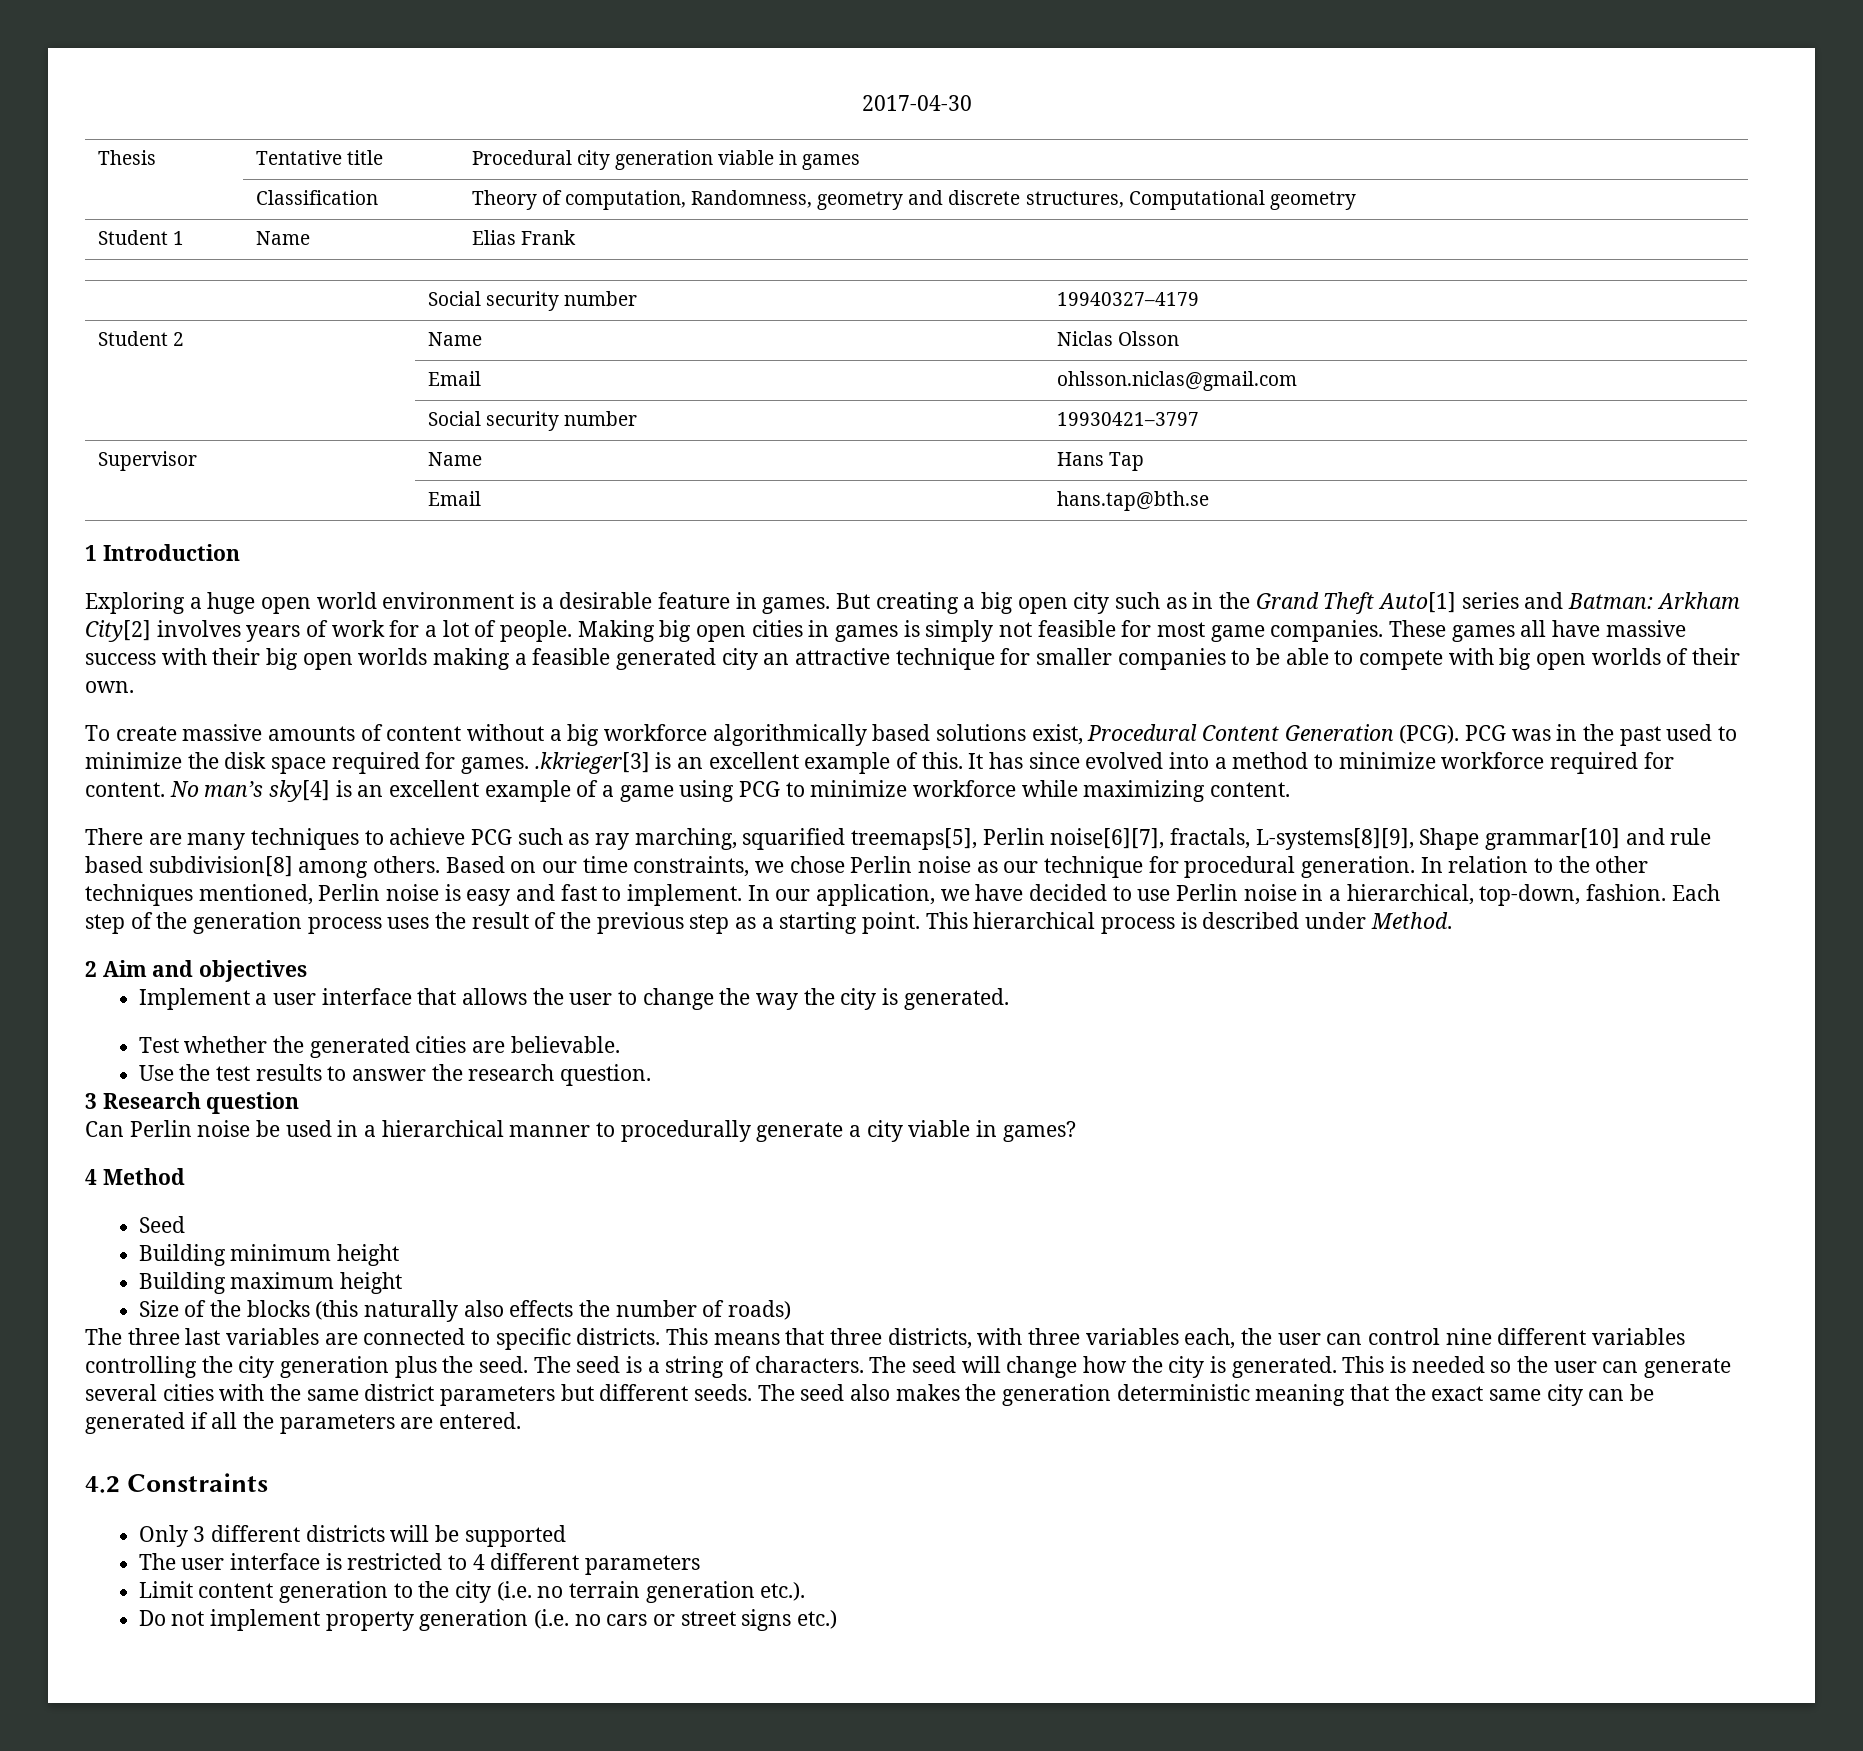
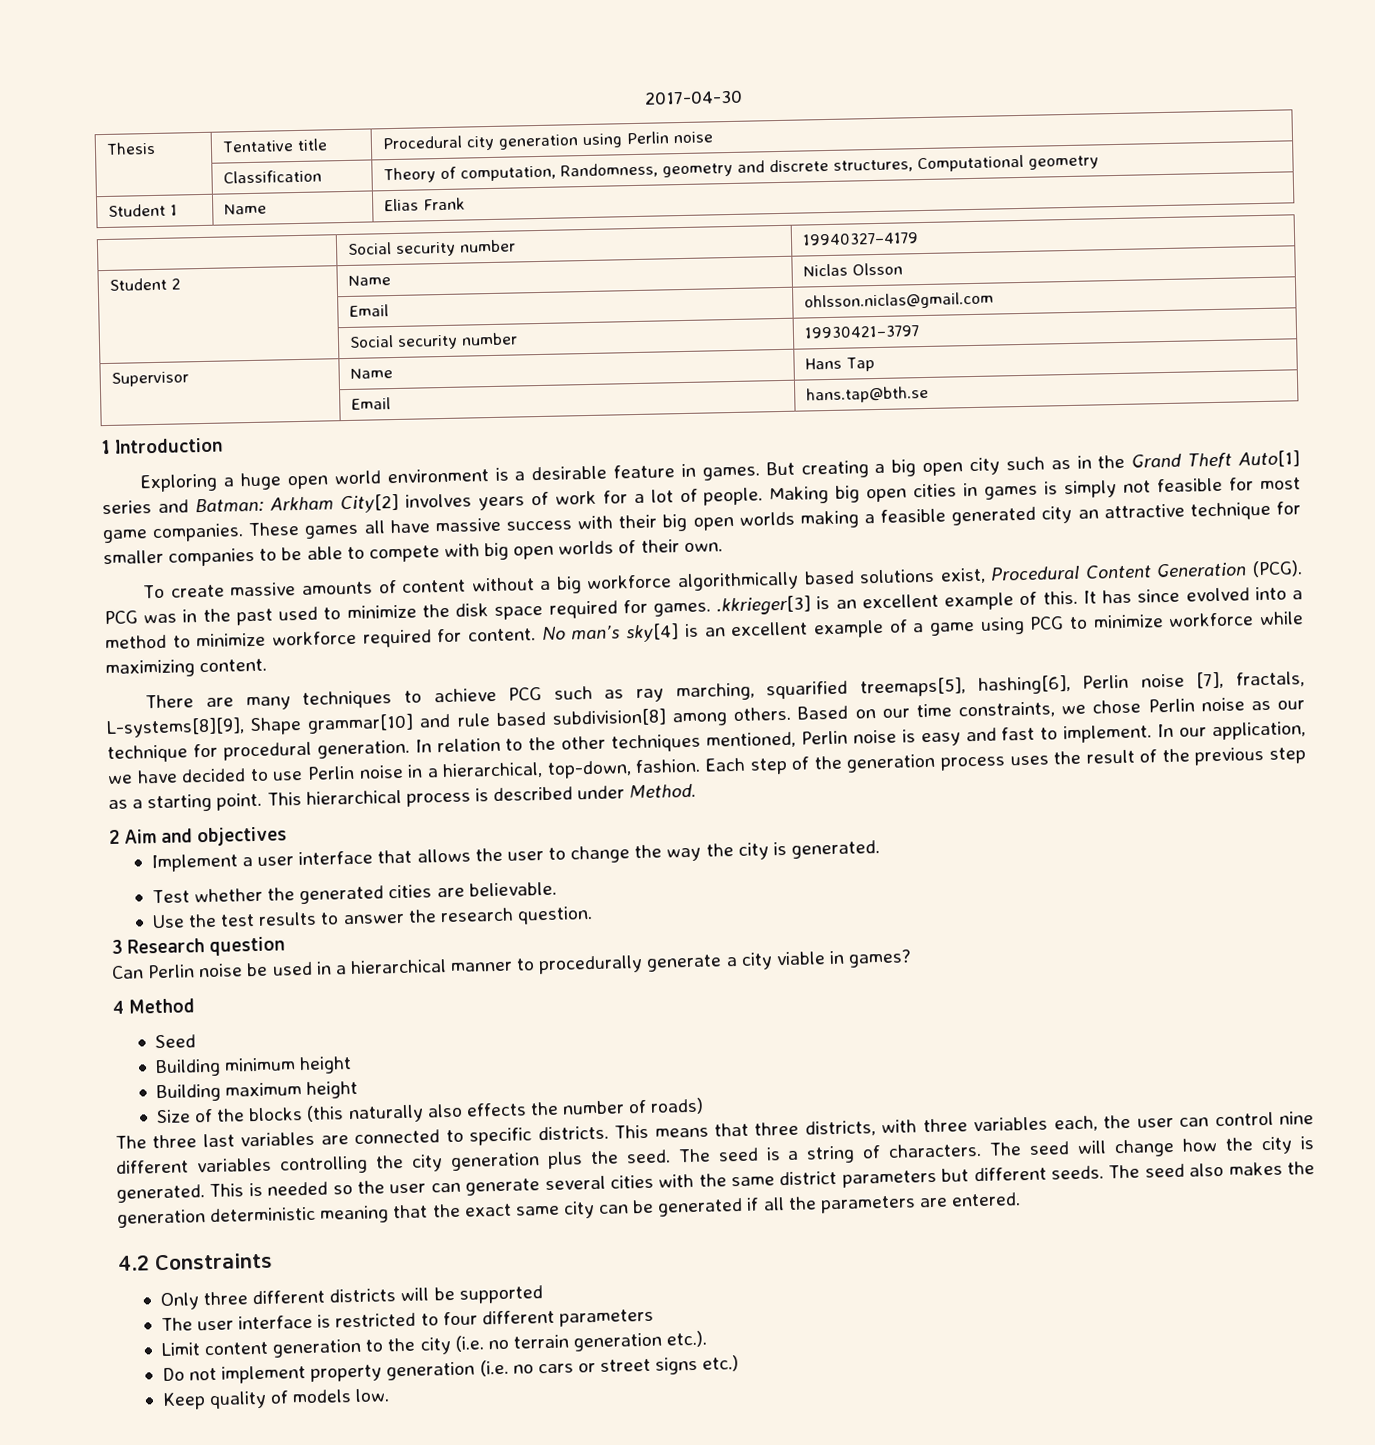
- Thesis | Tentative title | Procedural city generation viable in games
+ Thesis | Tentative title | Procedural city generation using Perlin noise
- There are many techniques to achieve PCG such as ray marching, squarified treemaps[5], Perlin noise[6][7], fractals, L-systems[8][9], Shape grammar[10] and rule based subdivision[8] among others.
+ There are many techniques to achieve PCG such as ray marching, squarified treemaps[5], hashing[6], Perlin noise [7], fractals, L-systems[8][9], Shape grammar[10] and rule based subdivision[8] among others.
- Only 3 different districts will be supported
+ Only three different districts will be supported
- The user interface is restricted to 4 different parameters
+ The user interface is restricted to four different parameters
+ Keep quality of models low.

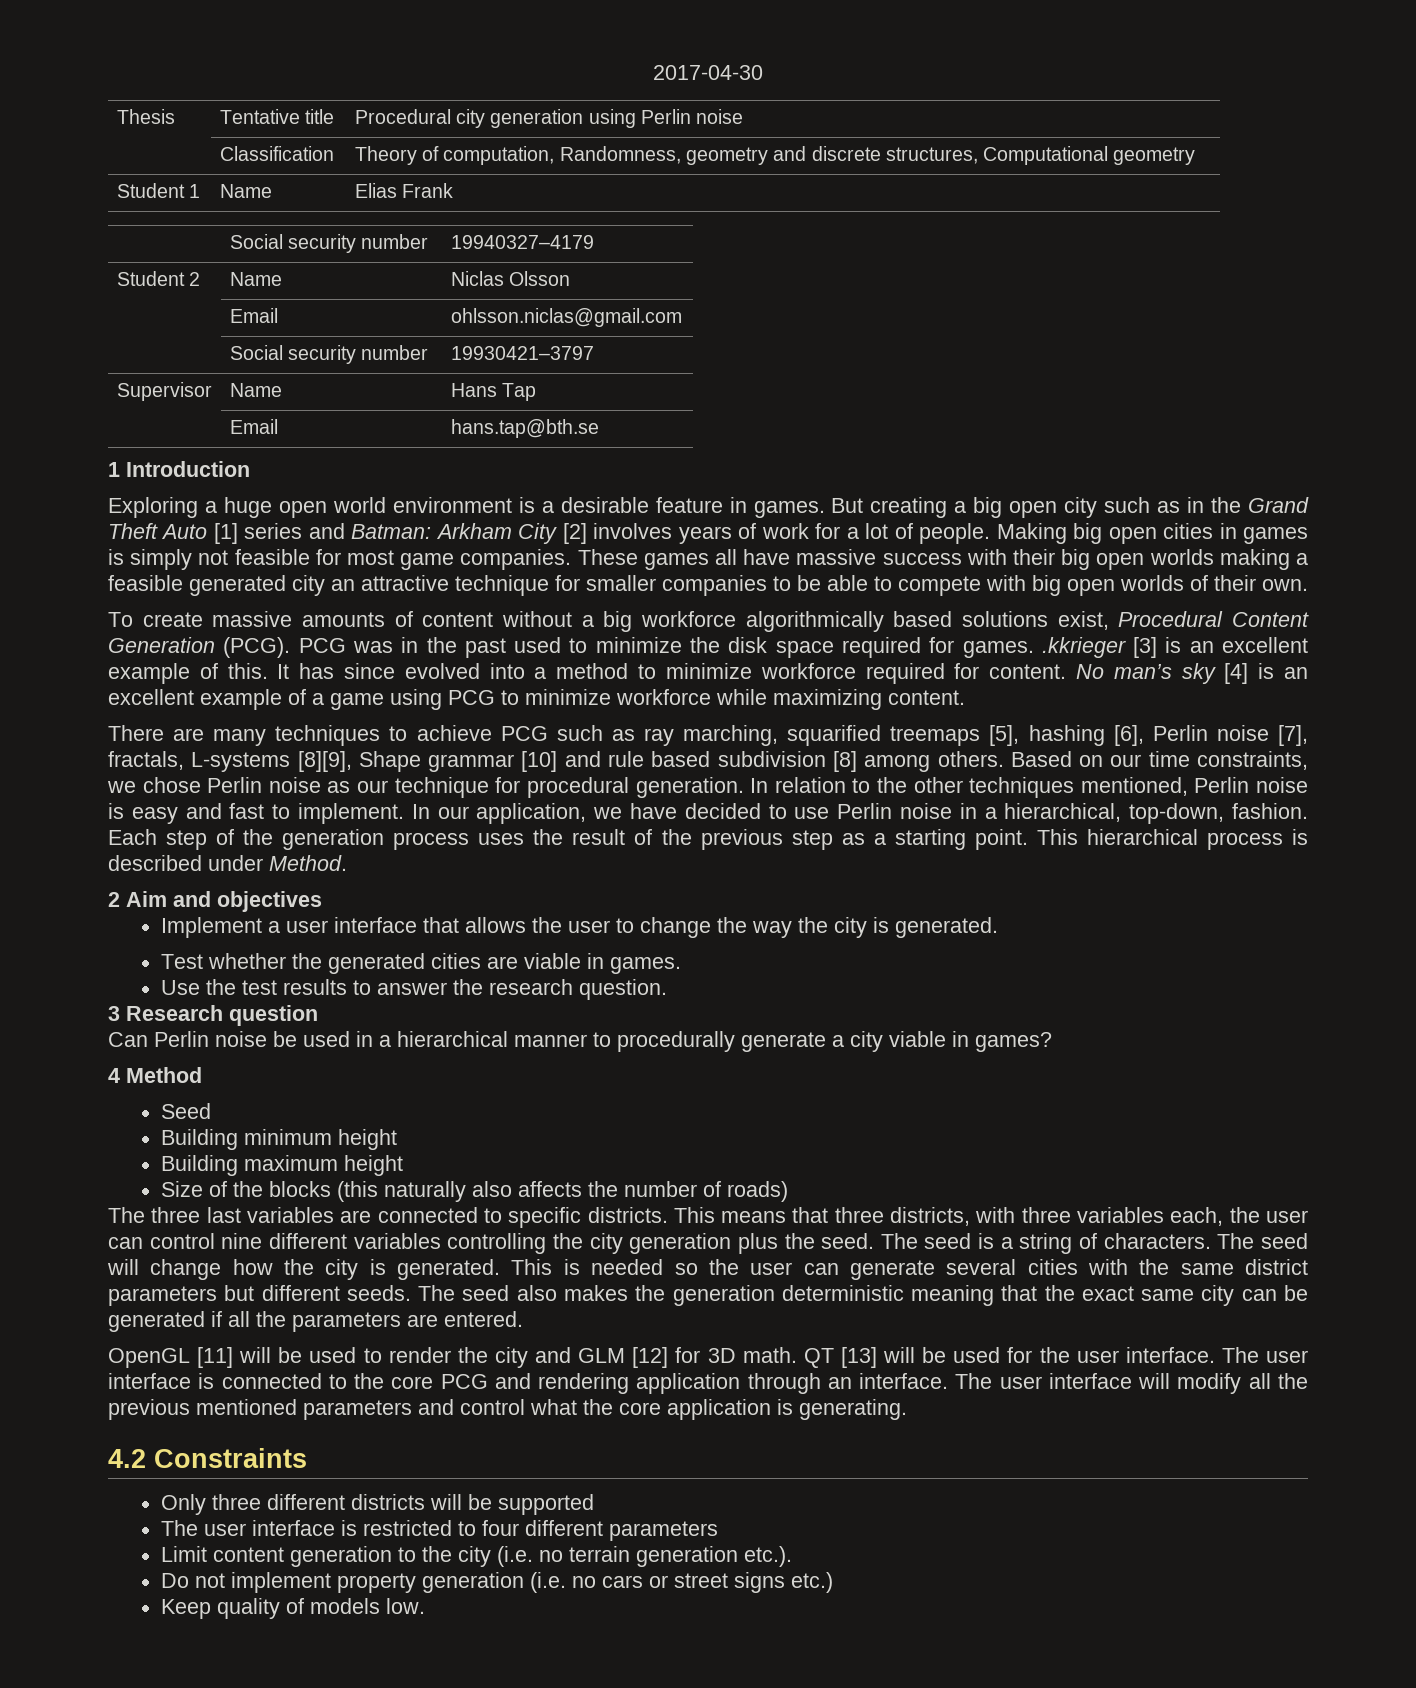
- But creating a big open city such as in the Grand Theft Auto[1] series and Batman: Arkham City[2] involves years of work for a lot of people.
+ But creating a big open city such as in the Grand Theft Auto [1] series and Batman: Arkham City [2] involves years of work for a lot of people.
- PCG was in the past used to minimize the disk space required for games. .kkrieger[3] is an excellent example of this.
+ PCG was in the past used to minimize the disk space required for games. .kkrieger [3] is an excellent example of this.
- No man’s sky[4] is an excellent example of a game using PCG to minimize workforce while maximizing content.
+ No man’s sky [4] is an excellent example of a game using PCG to minimize workforce while maximizing content.
- There are many techniques to achieve PCG such as ray marching, squarified treemaps[5], hashing[6], Perlin noise [7], fractals, L-systems[8][9], Shape grammar[10] and rule based subdivision[8] among others.
+ There are many techniques to achieve PCG such as ray marching, squarified treemaps [5], hashing [6], Perlin noise [7], fractals, L-systems [8][9], Shape grammar [10] and rule based subdivision [8] among others.
- Test whether the generated cities are believable.
+ Test whether the generated cities are viable in games.
- Size of the blocks (this naturally also effects the number of roads)
+ Size of the blocks (this naturally also affects the number of roads)
+ OpenGL [11] will be used to render the city and GLM [12] for 3D math. QT [13] will be used for the user interface. The user interface is connected to the core PCG and rendering application through an interface. The user interface will modify all the previous mentioned parameters and control what the core application is generating.

